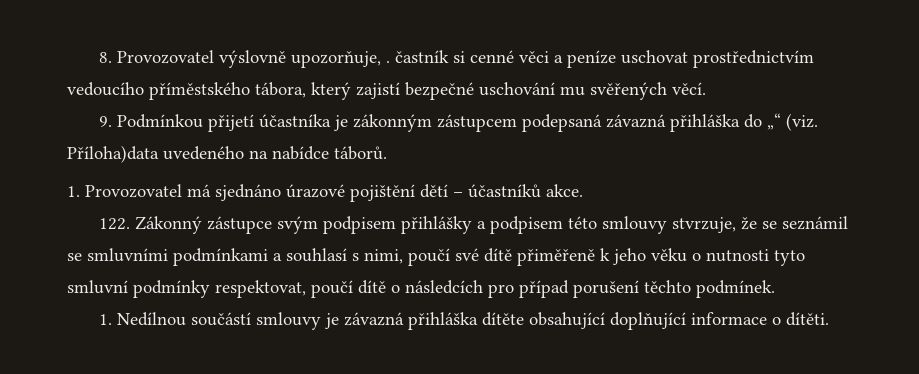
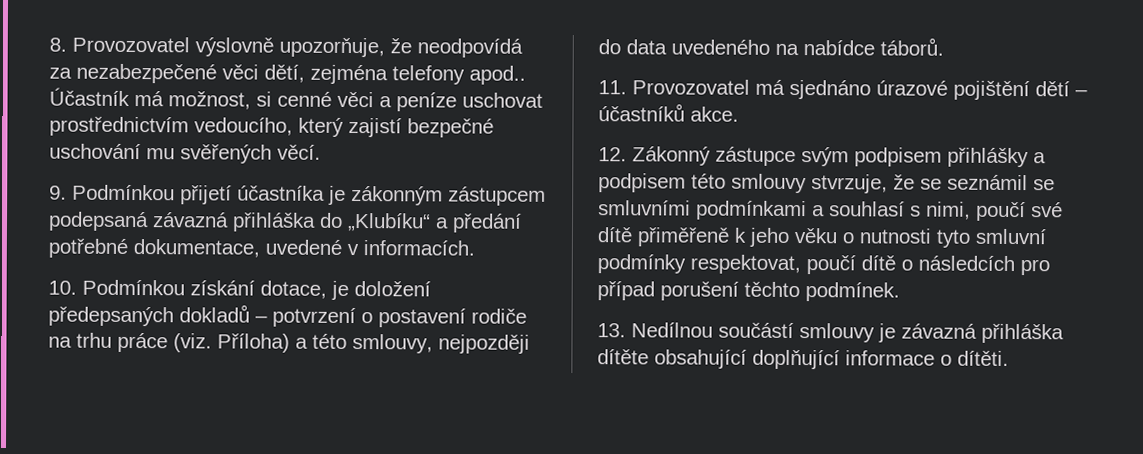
- 8. Provozovatel výslovně upozorňuje, . častník si cenné věci a peníze uschovat prostřednictvím vedoucího příměstského tábora, který zajistí bezpečné uschování mu svěřených věcí.
+ 8. Provozovatel výslovně upozorňuje, že neodpovídá za nezabezpečené věci dětí, zejména telefony apod.. Účastník má možnost, si cenné věci a peníze uschovat prostřednictvím vedoucího, který zajistí bezpečné uschování mu svěřených věcí.
- 9. Podmínkou přijetí účastníka je zákonným zástupcem podepsaná závazná přihláška do „“ (viz. Příloha)data uvedeného na nabídce táborů.
+ 9. Podmínkou přijetí účastníka je zákonným zástupcem podepsaná závazná přihláška do „Klubíku“ a předání potřebné dokumentace, uvedené v informacích.
+ 10. Podmínkou získání dotace, je doložení předepsaných dokladů – potvrzení o postavení rodiče na trhu práce (viz. Příloha) a této smlouvy, nejpozději do data uvedeného na nabídce táborů.
- 1. Provozovatel má sjednáno úrazové pojištění dětí – účastníků akce.
+ 11. Provozovatel má sjednáno úrazové pojištění dětí – účastníků akce.
- 122. Zákonný zástupce svým podpisem přihlášky a podpisem této smlouvy stvrzuje, že se seznámil se smluvními podmínkami a souhlasí s nimi, poučí své dítě přiměřeně k jeho věku o nutnosti tyto smluvní podmínky respektovat, poučí dítě o následcích pro případ porušení těchto podmínek.
+ 12. Zákonný zástupce svým podpisem přihlášky a podpisem této smlouvy stvrzuje, že se seznámil se smluvními podmínkami a souhlasí s nimi, poučí své dítě přiměřeně k jeho věku o nutnosti tyto smluvní podmínky respektovat, poučí dítě o následcích pro případ porušení těchto podmínek.
- 1. Nedílnou součástí smlouvy je závazná přihláška dítěte obsahující doplňující informace o dítěti.
+ 13. Nedílnou součástí smlouvy je závazná přihláška dítěte obsahující doplňující informace o dítěti.

